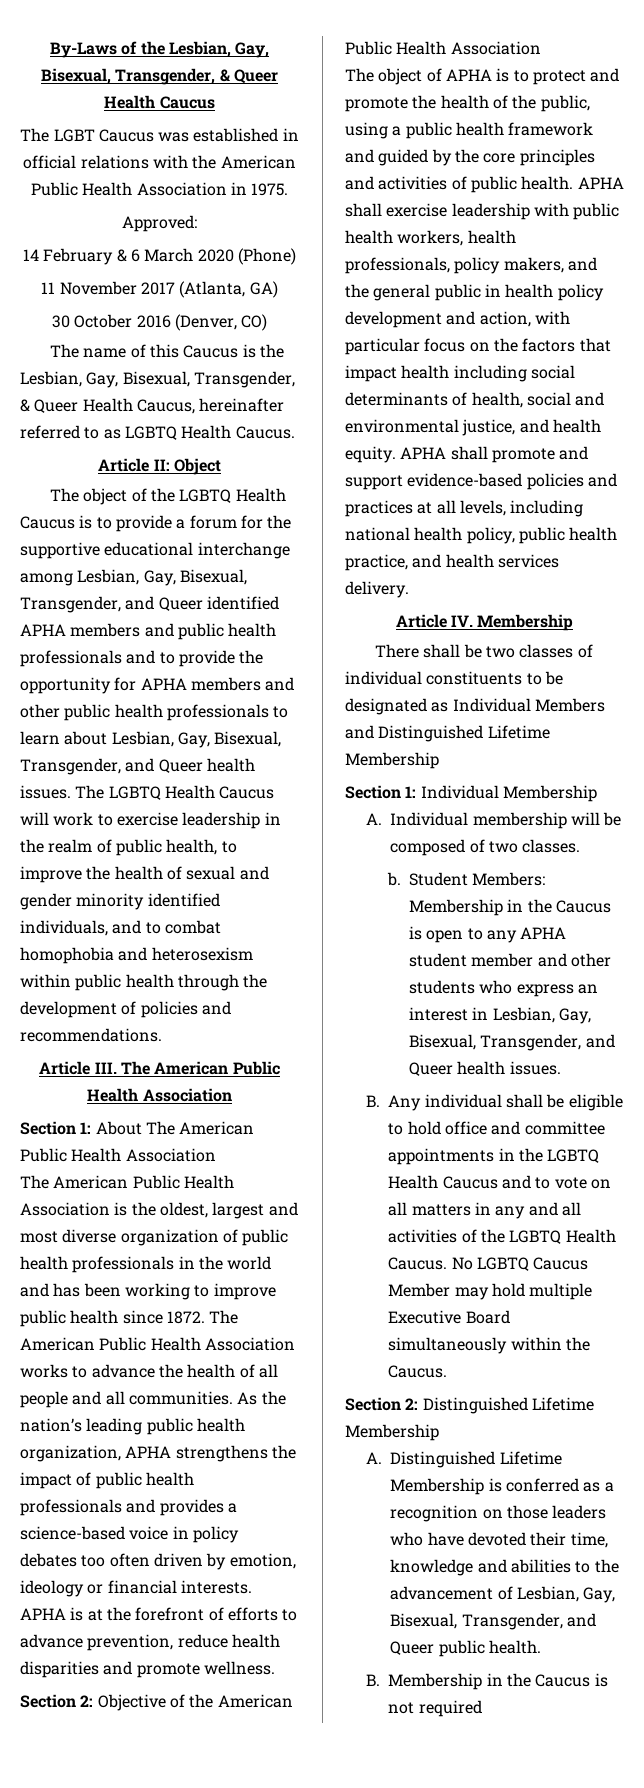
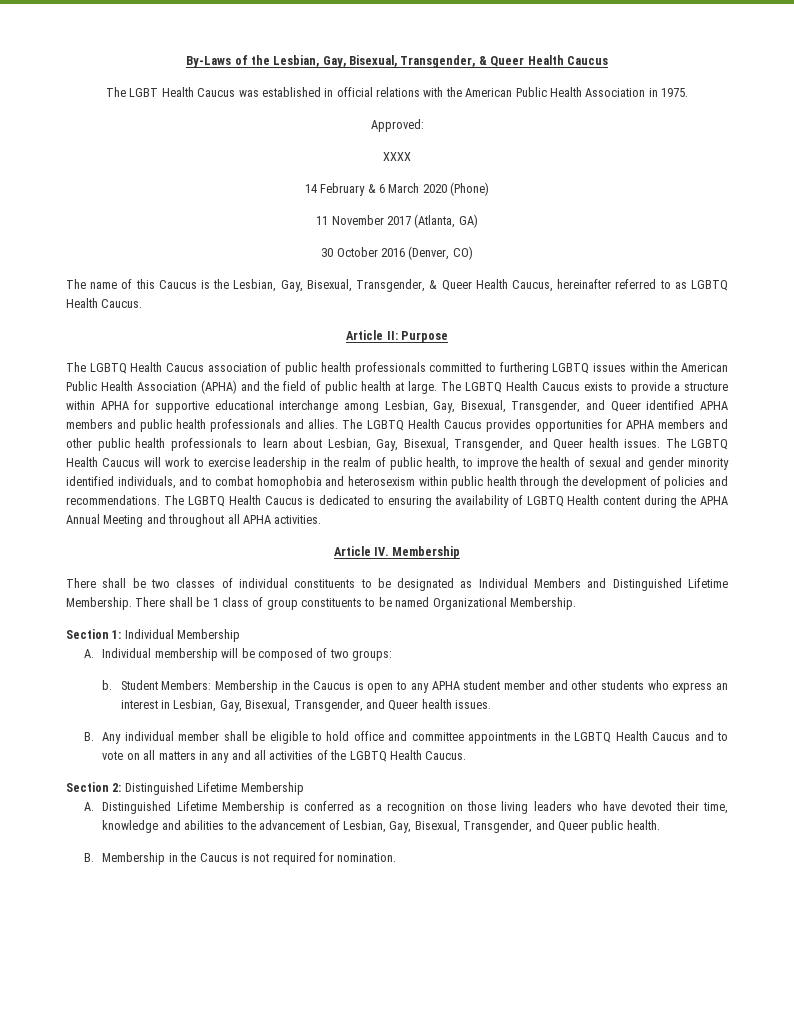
- The LGBT Caucus was established in official relations with the American Public Health Association in 1975.
+ The LGBT Health Caucus was established in official relations with the American Public Health Association in 1975.
+ XXXX
- Article II: Object
- The object of the LGBTQ Health Caucus is to provide a forum for the supportive educational interchange among Lesbian, Gay, Bisexual, Transgender, and Queer identified APHA members and public health professionals and to provide the opportunity for APHA members and other public health professionals to learn about Lesbian, Gay, Bisexual, Transgender, and Queer health issues.
+ Article II: Purpose
+ The LGBTQ Health Caucus association of public health professionals committed to furthering LGBTQ issues within the American Public Health Association (APHA) and the field of public health at large. The LGBTQ Health Caucus exists to provide a structure within APHA for supportive educational interchange among Lesbian, Gay, Bisexual, Transgender, and Queer identified APHA members and public health professionals and allies. The LGBTQ Health Caucus provides opportunities for APHA members and other public health professionals to learn about Lesbian, Gay, Bisexual, Transgender, and Queer health issues.
- The LGBTQ Health Caucus will work to exercise leadership in the realm of public health, to improve the health of sexual and gender minority identified individuals, and to combat homophobia and heterosexism within public health through the development of policies and recommendations.
- Article III. The American Public Health Association
- Section 1: About The American Public Health Association
- The American Public Health Association is the oldest, largest and most diverse organization of public health professionals in the world and has been working to improve public health since 1872. The American Public Health Association works to advance the health of all people and all communities. As the nation’s leading public health organization, APHA strengthens the impact of public health professionals and provides a science-based voice in policy debates too often driven by emotion, ideology or financial interests. APHA is at the forefront of efforts to advance prevention, reduce health disparities and promote wellness.
- Section 2: Objective of the American Public Health Association
- The object of APHA is to protect and promote the health of the public, using a public health framework and guided by the core principles and activities of public health. APHA shall exercise leadership with public health workers, health professionals, policy makers, and the general public in health policy development and action, with particular focus on the factors that impact health including social determinants of health, social and environmental justice, and health equity. APHA shall promote and support evidence-based policies and practices at all levels, including national health policy, public health practice, and health services delivery.
+ The LGBTQ Health Caucus will work to exercise leadership in the realm of public health, to improve the health of sexual and gender minority identified individuals, and to combat homophobia and heterosexism within public health through the development of policies and recommendations. The LGBTQ Health Caucus is dedicated to ensuring the availability of LGBTQ Health content during the APHA Annual Meeting and throughout all APHA activities.
- There shall be two classes of individual constituents to be designated as Individual Members and Distinguished Lifetime Membership
+ There shall be two classes of individual constituents to be designated as Individual Members and Distinguished Lifetime Membership. There shall be 1 class of group constituents to be named Organizational Membership.
- A. Individual membership will be composed of two classes.
+ A. Individual membership will be composed of two groups:
- B. Any individual shall be eligible to hold office and committee appointments in the LGBTQ Health Caucus and to vote on all matters in any and all activities of the LGBTQ Health Caucus. No LGBTQ Caucus Member may hold multiple Executive Board simultaneously within the Caucus.
+ B. Any individual member shall be eligible to hold office and committee appointments in the LGBTQ Health Caucus and to vote on all matters in any and all activities of the LGBTQ Health Caucus.
- A. Distinguished Lifetime Membership is conferred as a recognition on those leaders who have devoted their time, knowledge and abilities to the advancement of Lesbian, Gay, Bisexual, Transgender, and Queer public health.
+ A. Distinguished Lifetime Membership is conferred as a recognition on those living leaders who have devoted their time, knowledge and abilities to the advancement of Lesbian, Gay, Bisexual, Transgender, and Queer public health.
- B. Membership in the Caucus is not required
+ B. Membership in the Caucus is not required for nomination.

